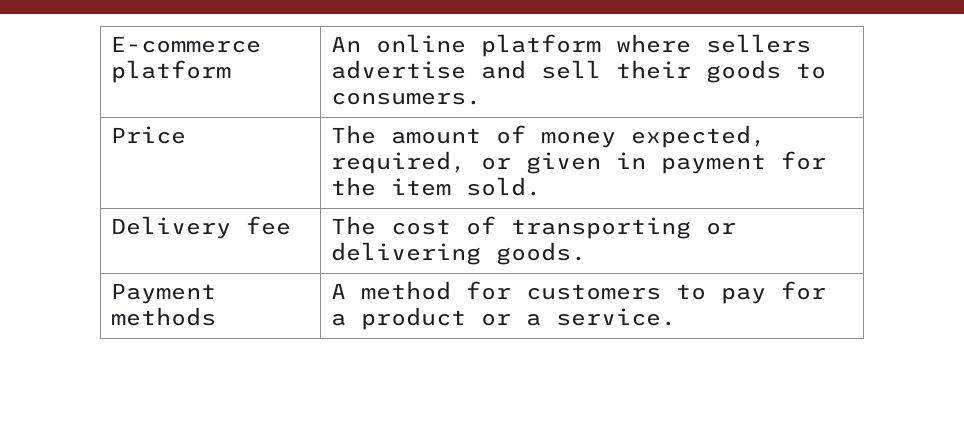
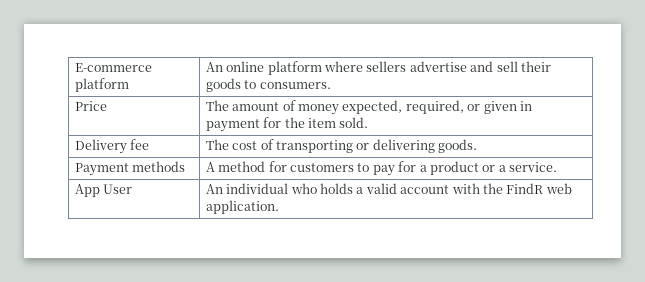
+ App User | An individual who holds a valid account with the FindR web application.

